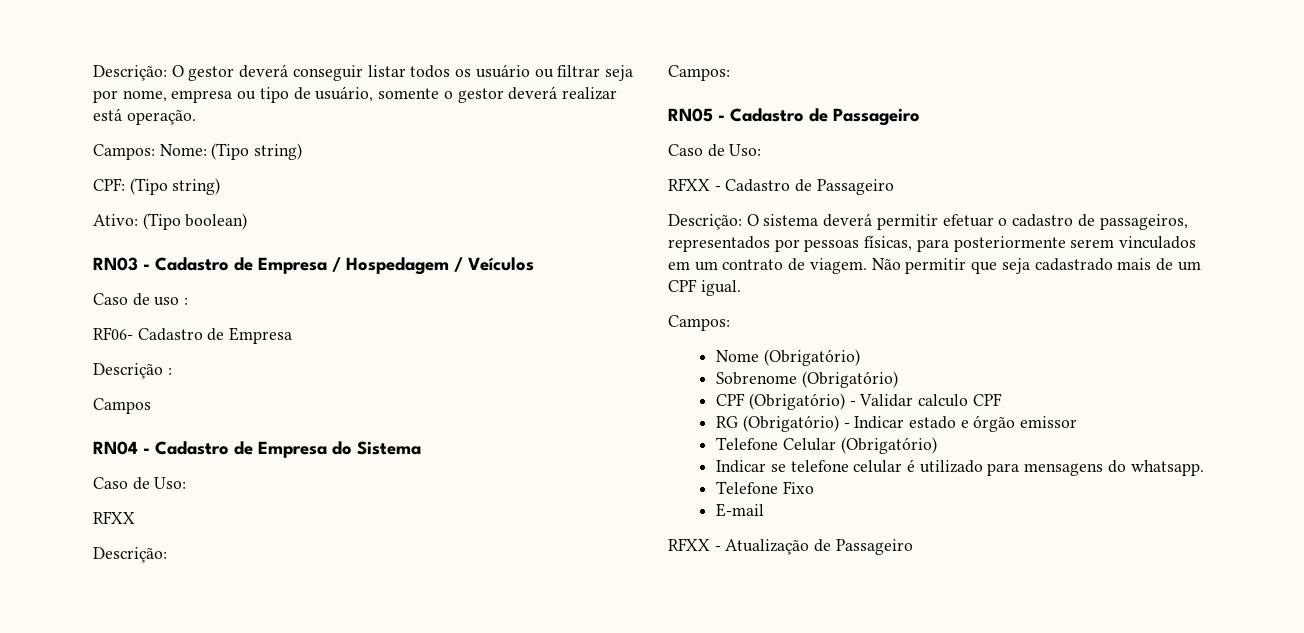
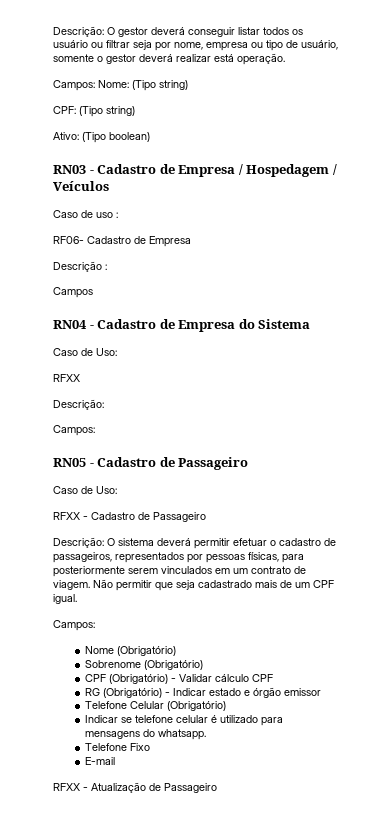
- CPF (Obrigatório) - Validar calculo CPF
+ CPF (Obrigatório) - Validar cálculo CPF

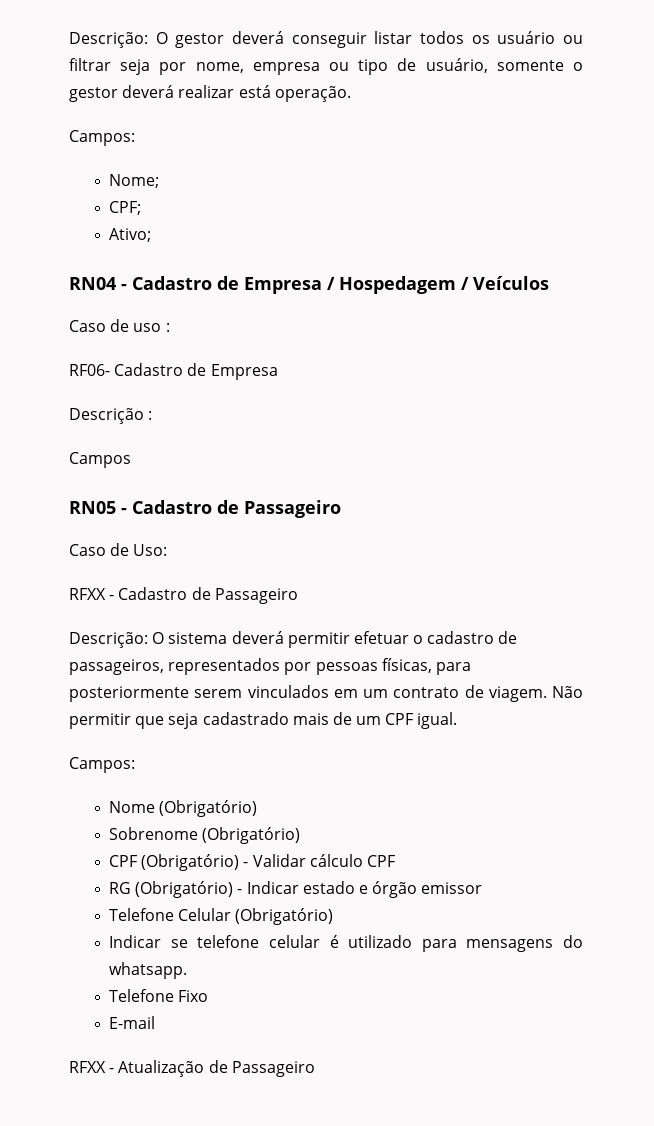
  Descrição: O gestor deverá conseguir listar todos os usuário ou filtrar seja por nome, empresa ou tipo de usuário, somente o gestor deverá realizar está operação.
- Campos: Nome: (Tipo string)
- CPF: (Tipo string)
- Ativo: (Tipo boolean)
- RN03 - Cadastro de Empresa / Hospedagem / Veículos
+ Campos:
+ Nome;
+ CPF;
+ Ativo;
+ RN04 - Cadastro de Empresa / Hospedagem / Veículos
- RN04 - Cadastro de Empresa do Sistema
- Caso de Uso:
- RFXX
- Descrição:
- Campos:

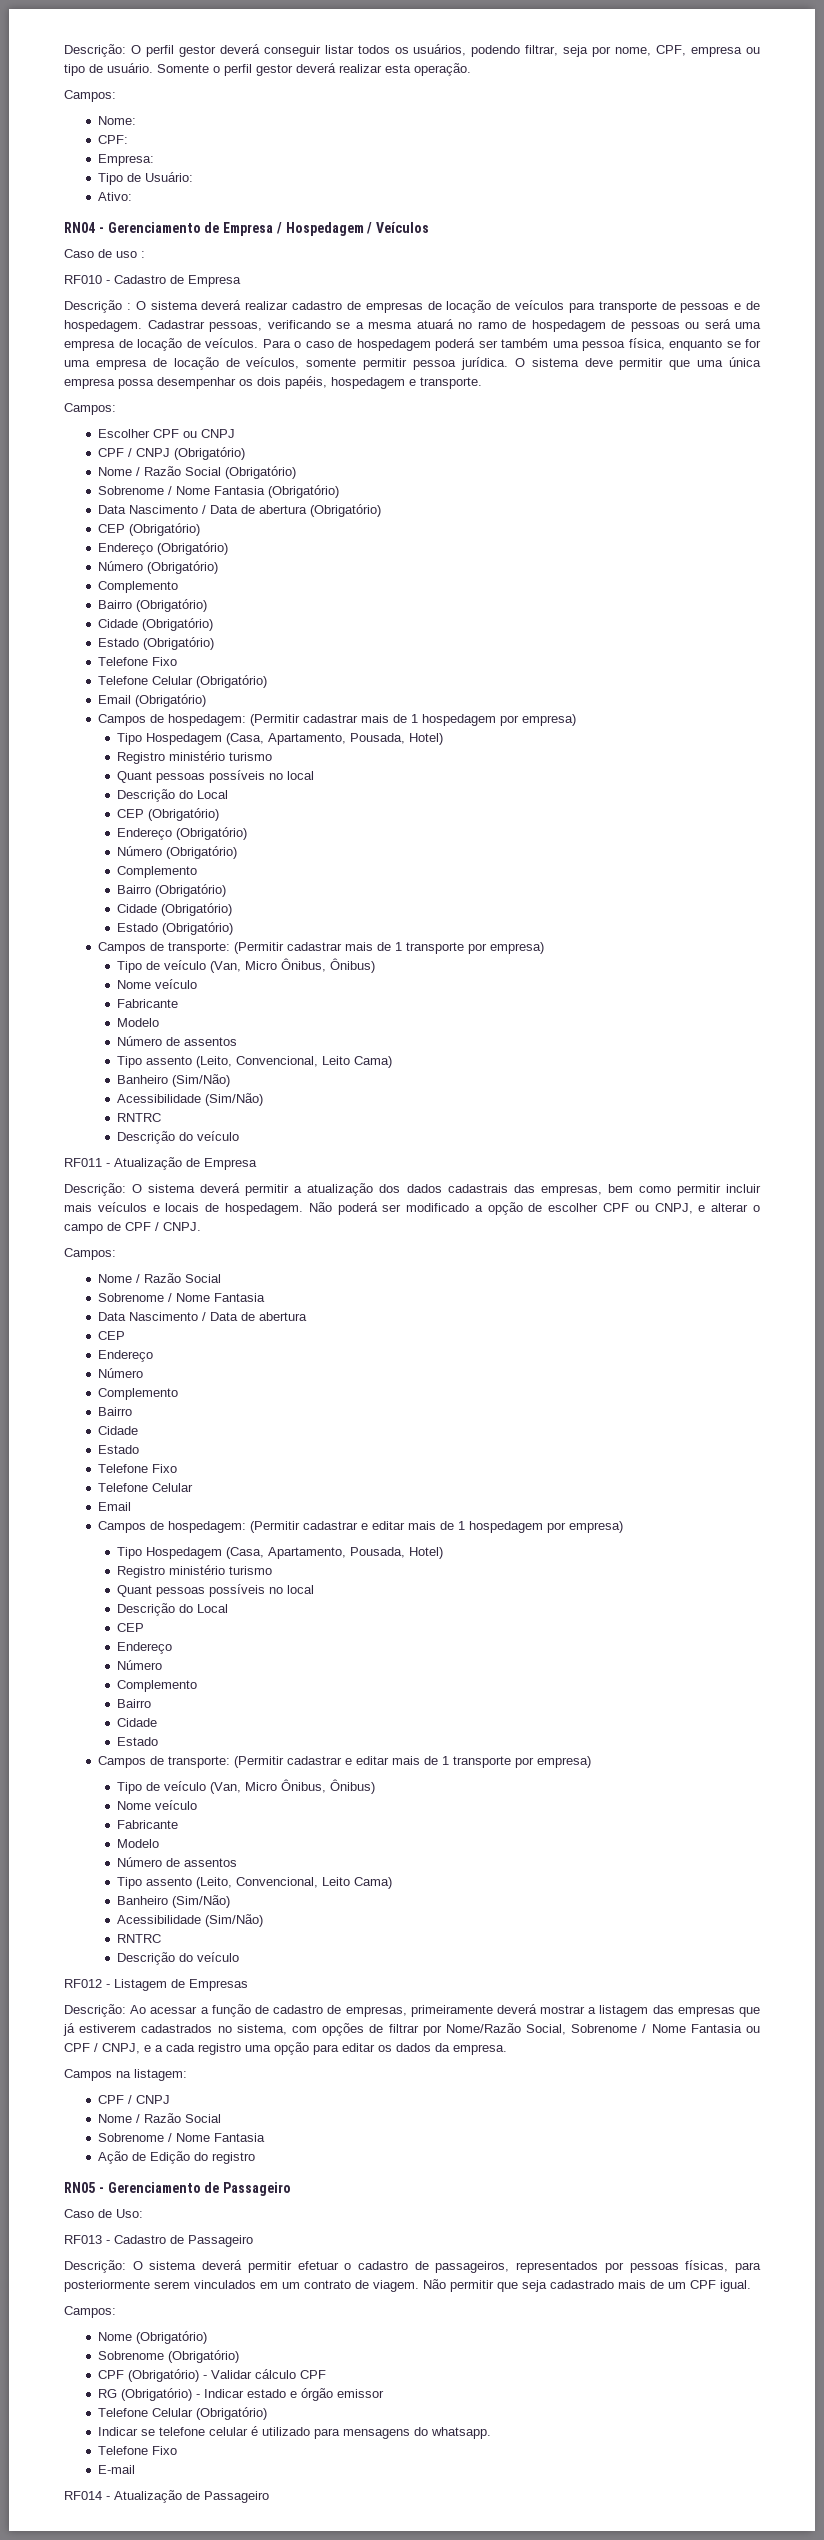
- Descrição: O gestor deverá conseguir listar todos os usuário ou filtrar seja por nome, empresa ou tipo de usuário, somente o gestor deverá realizar está operação.
+ Descrição: O perfil gestor deverá conseguir listar todos os usuários, podendo filtrar, seja por nome, CPF, empresa ou tipo de usuário. Somente o perfil gestor deverá realizar esta operação.
- Nome;
- CPF;
- Ativo;
+ Nome:
+ CPF:
+ Empresa:
+ Tipo de Usuário:
+ Ativo:
- RN04 - Cadastro de Empresa / Hospedagem / Veículos
+ RN04 - Gerenciamento de Empresa / Hospedagem / Veículos
- RF06- Cadastro de Empresa
+ RF010 - Cadastro de Empresa
- Descrição :
- Campos
+ Descrição : O sistema deverá realizar cadastro de empresas de locação de veículos para transporte de pessoas e de hospedagem. Cadastrar pessoas, verificando se a mesma atuará no ramo de hospedagem de pessoas ou será uma empresa de locação de veículos. Para o caso de hospedagem poderá ser também uma pessoa física, enquanto se for uma empresa de locação de veículos, somente permitir pessoa jurídica. O sistema deve permitir que uma única empresa possa desempenhar os dois papéis, hospedagem e transporte.
+ Campos:
+ Escolher CPF ou CNPJ
+ CPF / CNPJ (Obrigatório)
+ Nome / Razão Social (Obrigatório)
+ Sobrenome / Nome Fantasia (Obrigatório)
+ Data Nascimento / Data de abertura (Obrigatório)
+ CEP (Obrigatório)
+ Endereço (Obrigatório)
+ Número (Obrigatório)
+ Complemento
+ Bairro (Obrigatório)
+ Cidade (Obrigatório)
+ Estado (Obrigatório)
+ Telefone Fixo
+ Telefone Celular (Obrigatório)
+ Email (Obrigatório)
+ Campos de hospedagem: (Permitir cadastrar mais de 1 hospedagem por empresa)
+ Tipo Hospedagem (Casa, Apartamento, Pousada, Hotel)
+ Registro ministério turismo
+ Quant pessoas possíveis no local
+ Descrição do Local
+ CEP (Obrigatório)
+ Endereço (Obrigatório)
+ Número (Obrigatório)
+ Complemento
+ Bairro (Obrigatório)
+ Cidade (Obrigatório)
+ Estado (Obrigatório)
+ Campos de transporte: (Permitir cadastrar mais de 1 transporte por empresa)
+ Tipo de veículo (Van, Micro Ônibus, Ônibus)
+ Nome veículo
+ Fabricante
+ Modelo
+ Número de assentos
+ Tipo assento (Leito, Convencional, Leito Cama)
+ Banheiro (Sim/Não)
+ Acessibilidade (Sim/Não)
+ RNTRC
+ Descrição do veículo
+ RF011 - Atualização de Empresa
+ Descrição: O sistema deverá permitir a atualização dos dados cadastrais das empresas, bem como permitir incluir mais veículos e locais de hospedagem. Não poderá ser modificado a opção de escolher CPF ou CNPJ, e alterar o campo de CPF / CNPJ.
+ Campos:
+ Nome / Razão Social
+ Sobrenome / Nome Fantasia
+ Data Nascimento / Data de abertura
+ CEP
+ Endereço
+ Número
+ Complemento
+ Bairro
+ Cidade
+ Estado
+ Telefone Fixo
+ Telefone Celular
+ Email
+ Campos de hospedagem: (Permitir cadastrar e editar mais de 1 hospedagem por empresa)
+ Tipo Hospedagem (Casa, Apartamento, Pousada, Hotel)
+ Registro ministério turismo
+ Quant pessoas possíveis no local
+ Descrição do Local
+ CEP
+ Endereço
+ Número
+ Complemento
+ Bairro
+ Cidade
+ Estado
+ Campos de transporte: (Permitir cadastrar e editar mais de 1 transporte por empresa)
+ Tipo de veículo (Van, Micro Ônibus, Ônibus)
+ Nome veículo
+ Fabricante
+ Modelo
+ Número de assentos
+ Tipo assento (Leito, Convencional, Leito Cama)
+ Banheiro (Sim/Não)
+ Acessibilidade (Sim/Não)
+ RNTRC
+ Descrição do veículo
+ RF012 - Listagem de Empresas
+ Descrição: Ao acessar a função de cadastro de empresas, primeiramente deverá mostrar a listagem das empresas que já estiverem cadastrados no sistema, com opções de filtrar por Nome/Razão Social, Sobrenome / Nome Fantasia ou CPF / CNPJ, e a cada registro uma opção para editar os dados da empresa.
+ Campos na listagem:
+ CPF / CNPJ
+ Nome / Razão Social
+ Sobrenome / Nome Fantasia
+ Ação de Edição do registro
- RN05 - Cadastro de Passageiro
+ RN05 - Gerenciamento de Passageiro
- RFXX - Cadastro de Passageiro
+ RF013 - Cadastro de Passageiro
- RFXX - Atualização de Passageiro
+ RF014 - Atualização de Passageiro

